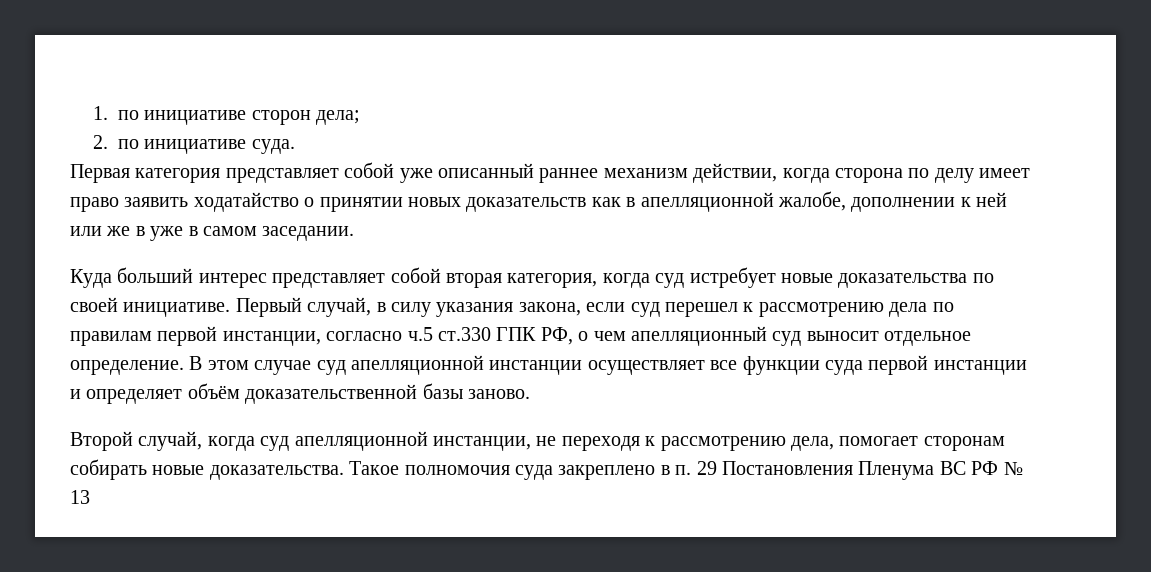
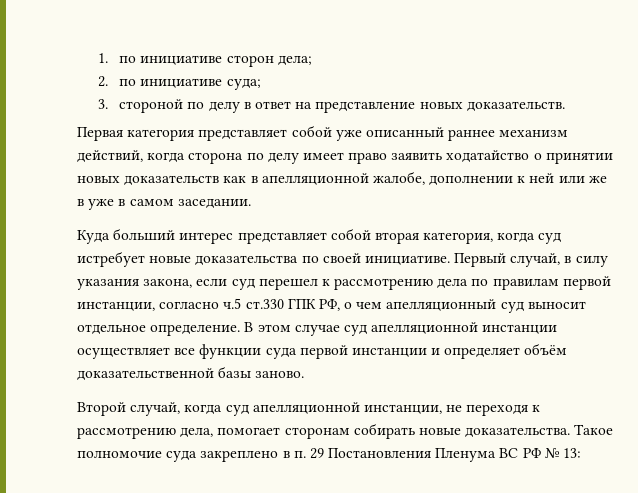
- 2. по инициативе суда.
+ 2. по инициативе суда;
+ 3. стороной по делу в ответ на представление новых доказательств.
- Первая категория представляет собой уже описанный раннее механизм действии, когда сторона по делу имеет право заявить ходатайство о принятии новых доказательств как в апелляционной жалобе, дополнении к ней или же в уже в самом заседании.
+ Первая категория представляет собой уже описанный раннее механизм действий, когда сторона по делу имеет право заявить ходатайство о принятии новых доказательств как в апелляционной жалобе, дополнении к ней или же в уже в самом заседании.
- Такое полномочия суда закреплено в п. 29 Постановления Пленума ВС РФ № 13
+ Такое полномочие суда закреплено в п. 29 Постановления Пленума ВС РФ № 13:

